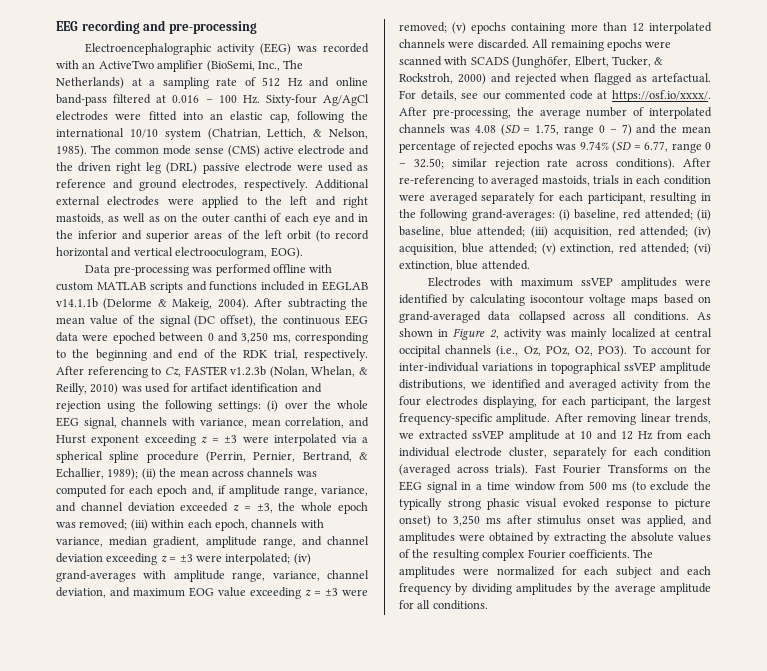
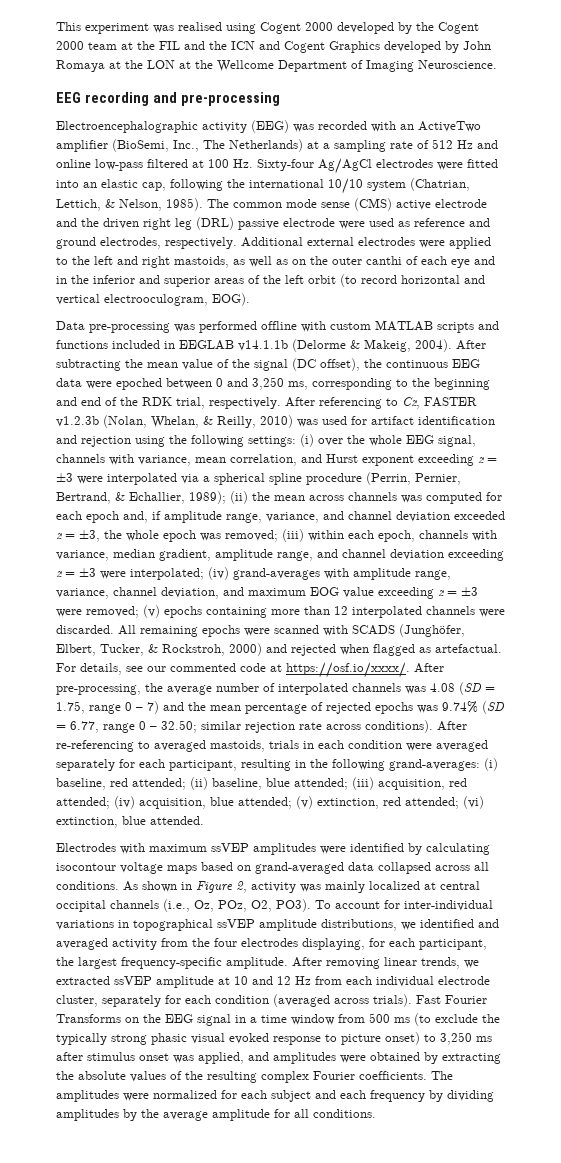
+ This experiment was realised using Cogent 2000 developed by the Cogent 2000 team at the FIL and the ICN and Cogent Graphics developed by John Romaya at the LON at the Wellcome Department of Imaging Neuroscience.
- Electroencephalographic activity (EEG) was recorded with an ActiveTwo amplifier (BioSemi, Inc., The Netherlands) at a sampling rate of 512 Hz and online band-pass filtered at 0.016 – 100 Hz. Sixty-four Ag/AgCl electrodes were fitted into an elastic cap, following the international 10/10 system (Chatrian, Lettich, & Nelson, 1985).
+ Electroencephalographic activity (EEG) was recorded with an ActiveTwo amplifier (BioSemi, Inc., The Netherlands) at a sampling rate of 512 Hz and online low-pass filtered at 100 Hz. Sixty-four Ag/AgCl electrodes were fitted into an elastic cap, following the international 10/10 system (Chatrian, Lettich, & Nelson, 1985).

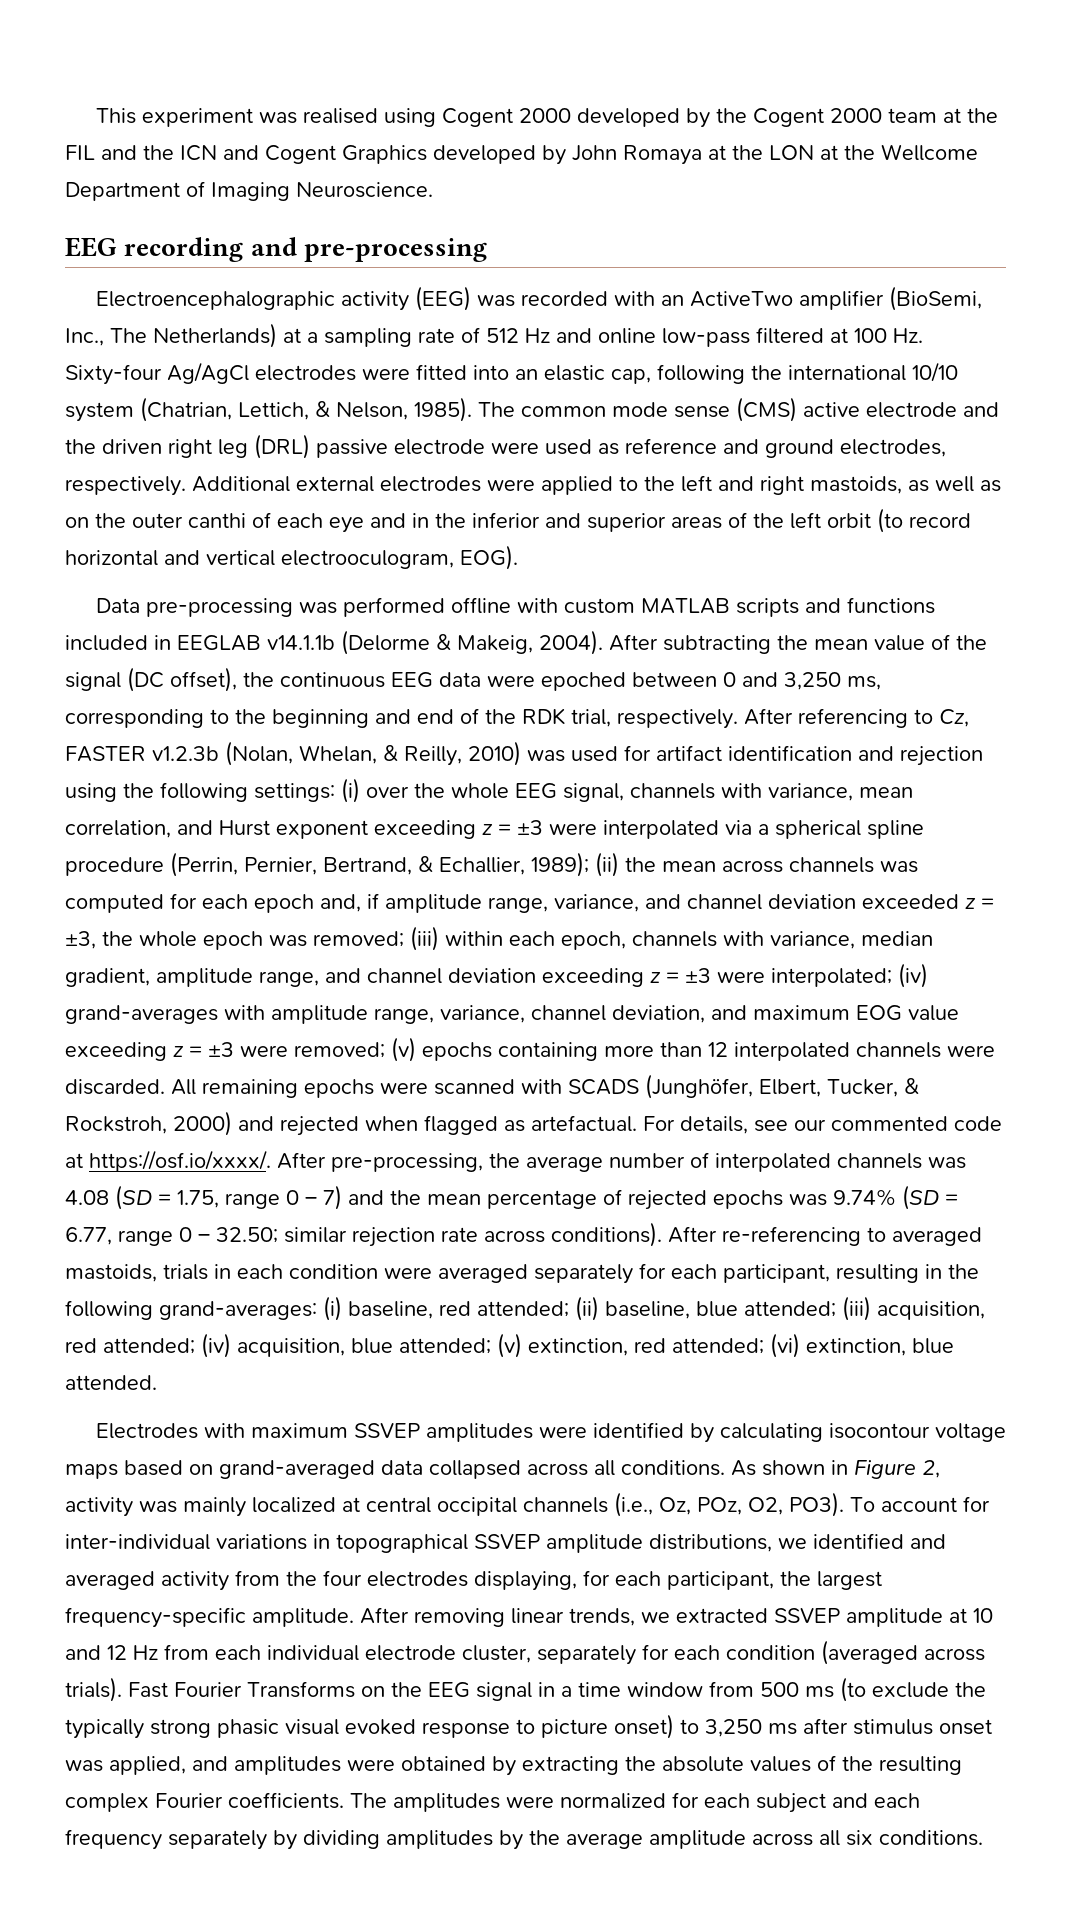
- Electrodes with maximum ssVEP amplitudes were identified by calculating isocontour voltage maps based on grand-averaged data collapsed across all conditions.
+ Electrodes with maximum SSVEP amplitudes were identified by calculating isocontour voltage maps based on grand-averaged data collapsed across all conditions.
- To account for inter-individual variations in topographical ssVEP amplitude distributions, we identified and averaged activity from the four electrodes displaying, for each participant, the largest frequency-specific amplitude.
+ To account for inter-individual variations in topographical SSVEP amplitude distributions, we identified and averaged activity from the four electrodes displaying, for each participant, the largest frequency-specific amplitude.
- After removing linear trends, we extracted ssVEP amplitude at 10 and 12 Hz from each individual electrode cluster, separately for each condition (averaged across trials).
+ After removing linear trends, we extracted SSVEP amplitude at 10 and 12 Hz from each individual electrode cluster, separately for each condition (averaged across trials).
- The amplitudes were normalized for each subject and each frequency by dividing amplitudes by the average amplitude for all conditions.
+ The amplitudes were normalized for each subject and each frequency separately by dividing amplitudes by the average amplitude across all six conditions.

